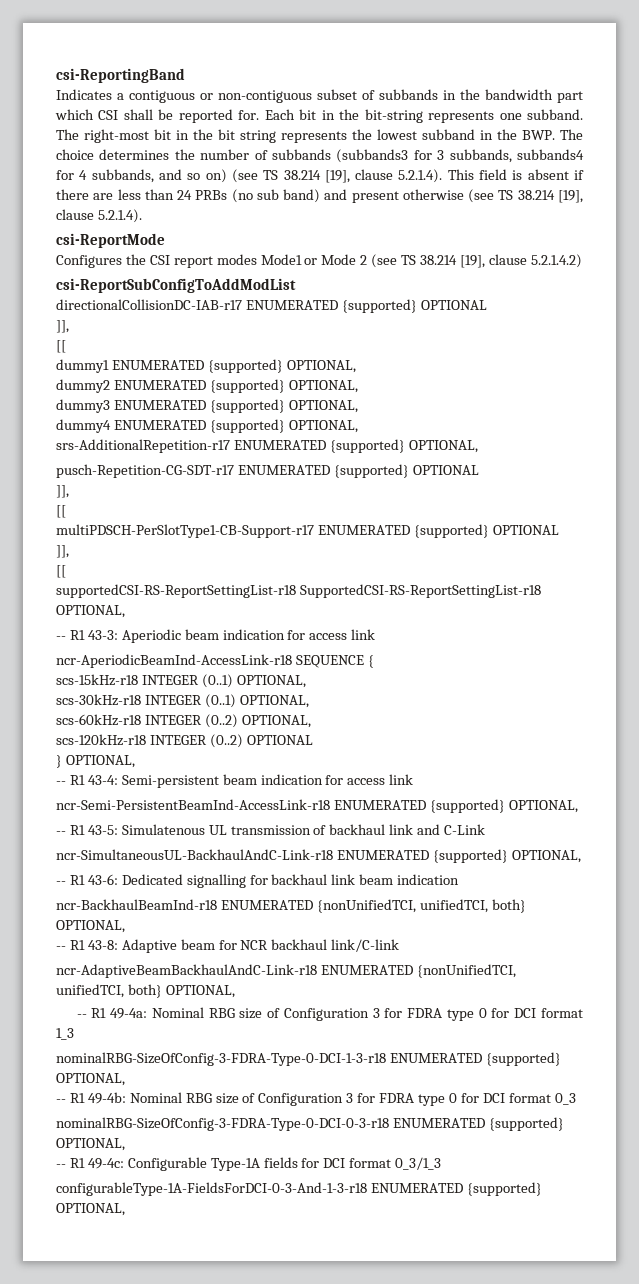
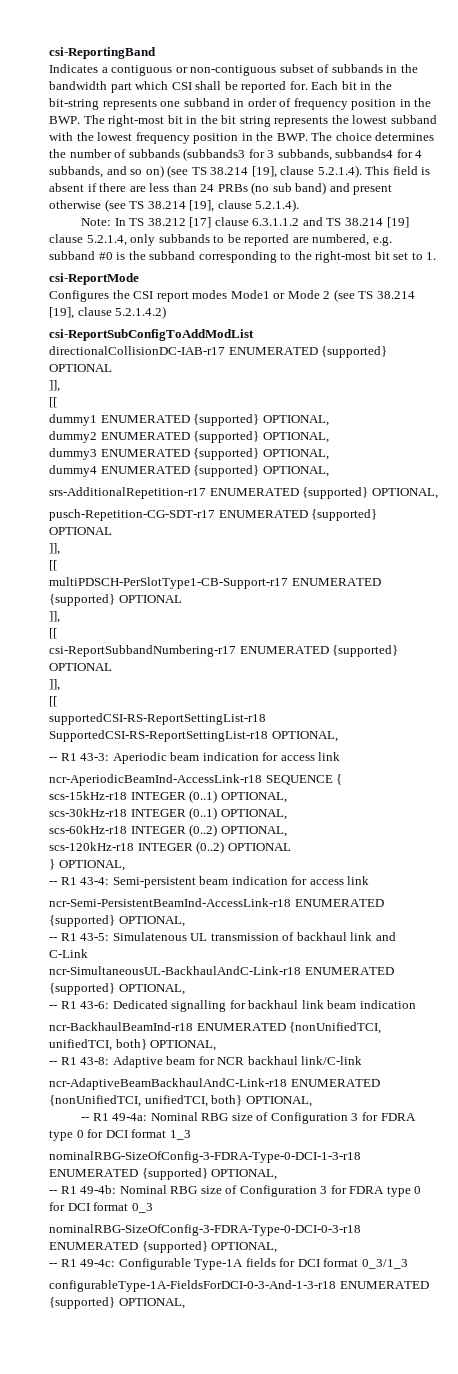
- Each bit in the bit-string represents one subband. The right-most bit in the bit string represents the lowest subband in the BWP. The choice determines the number of subbands (subbands3 for 3 subbands, subbands4 for 4 subbands, and so on) (see TS 38.214 [19], clause 5.2.1.4). This field is absent if there are less than 24 PRBs (no sub band) and present otherwise (see TS 38.214 [19], clause 5.2.1.4).
+ Each bit in the bit-string represents one subband in order of frequency position in the BWP. The right-most bit in the bit string represents the lowest subband with the lowest frequency position in the BWP. The choice determines the number of subbands (subbands3 for 3 subbands, subbands4 for 4 subbands, and so on) (see TS 38.214 [19], clause 5.2.1.4). This field is absent if there are less than 24 PRBs (no sub band) and present otherwise (see TS 38.214 [19], clause 5.2.1.4).
+ Note: In TS 38.212 [17] clause 6.3.1.1.2 and TS 38.214 [19] clause 5.2.1.4, only subbands to be reported are numbered, e.g. subband #0 is the subband corresponding to the right-most bit set to 1.
+ csi-ReportSubbandNumbering-r17 ENUMERATED {supported} OPTIONAL
+ ]],
+ [[

